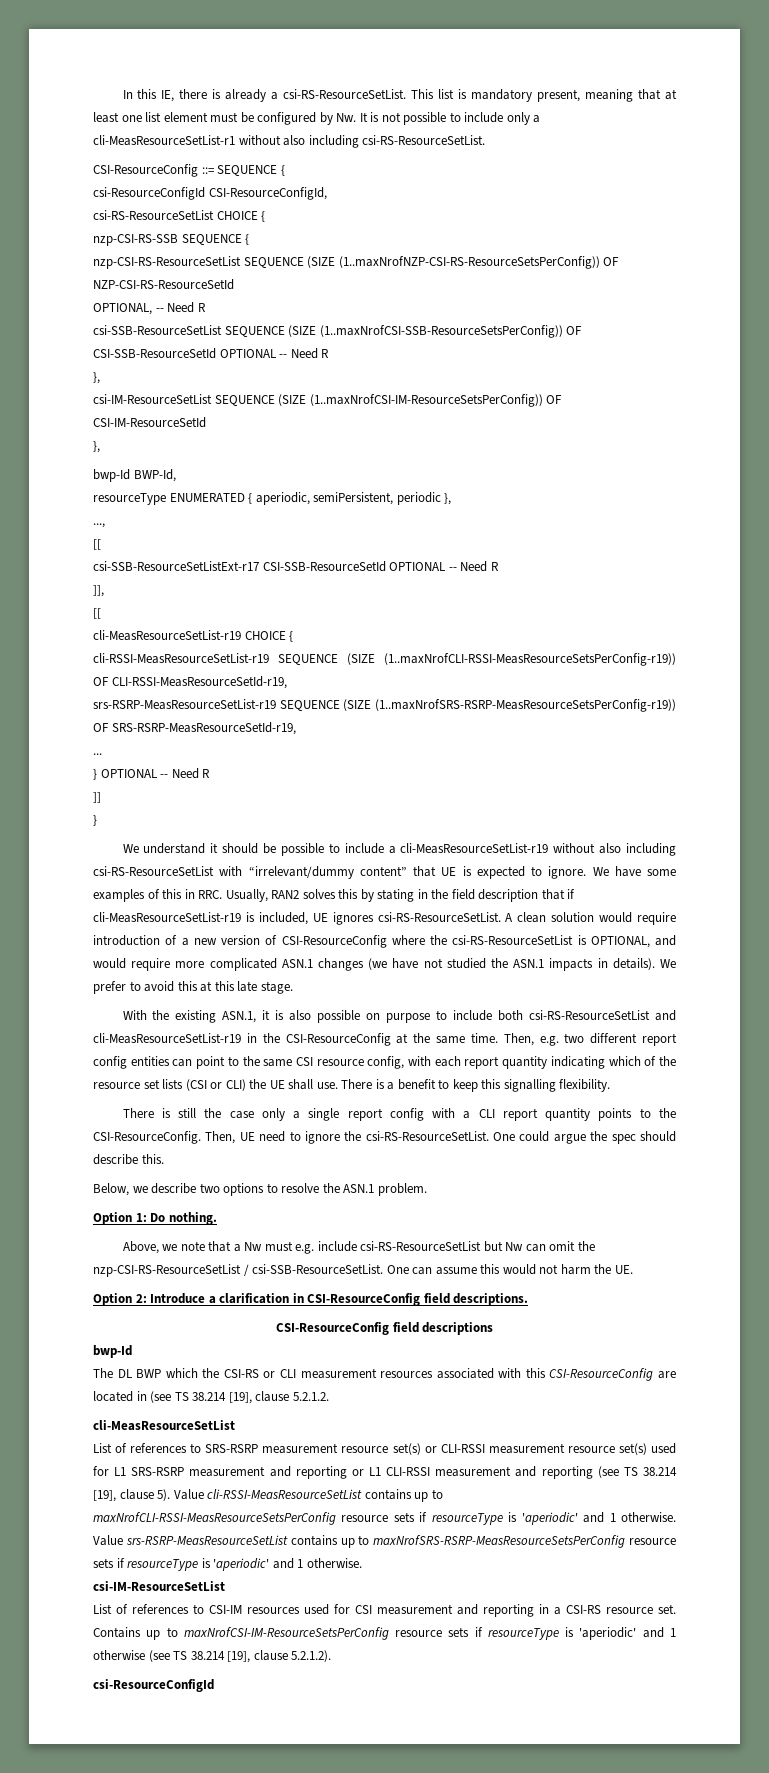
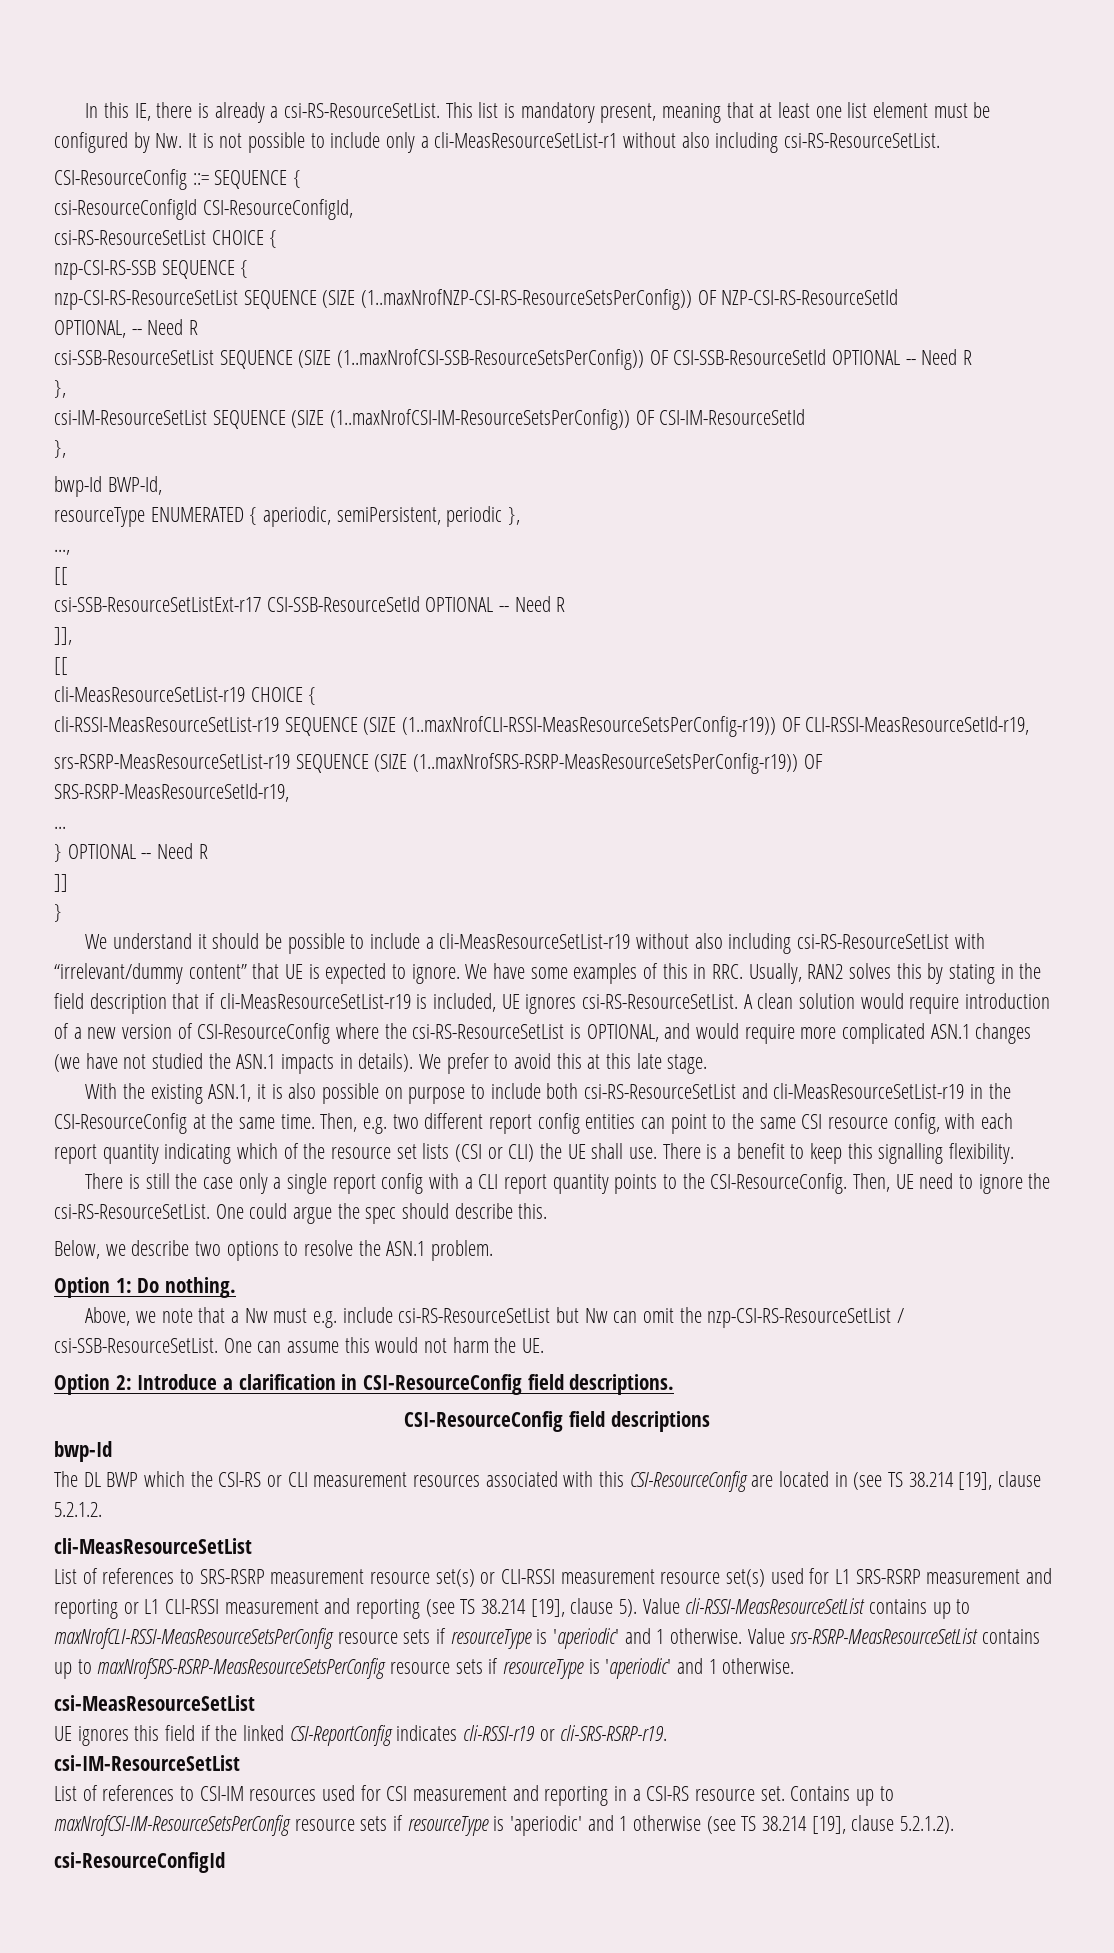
+ csi-MeasResourceSetList
+ UE ignores this field if the linked CSI-ReportConfig indicates cli-RSSI-r19 or cli-SRS-RSRP-r19.

